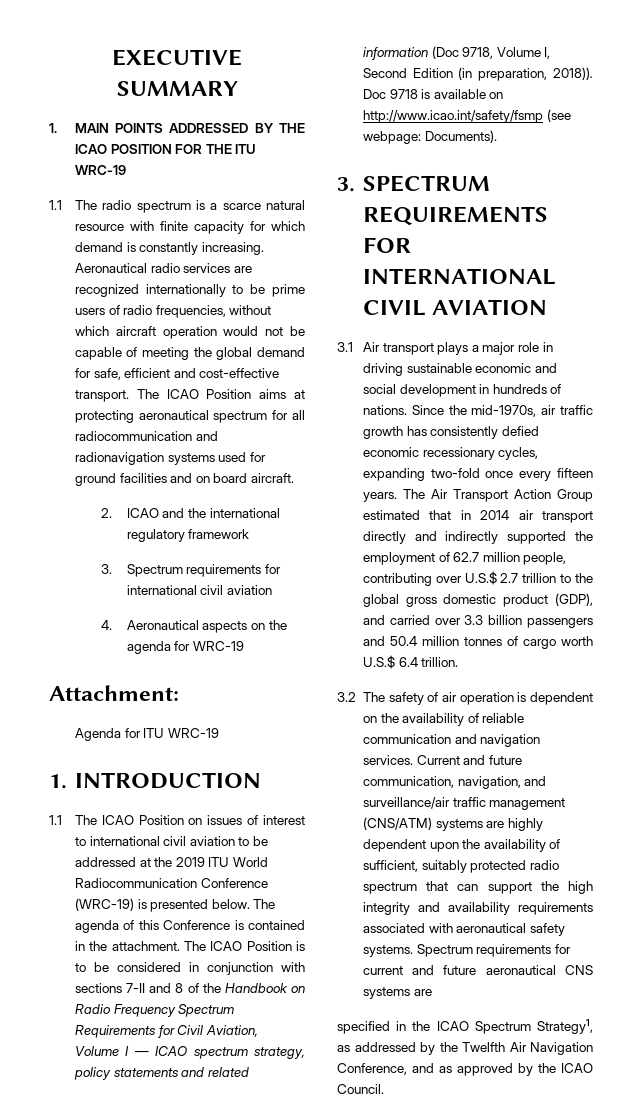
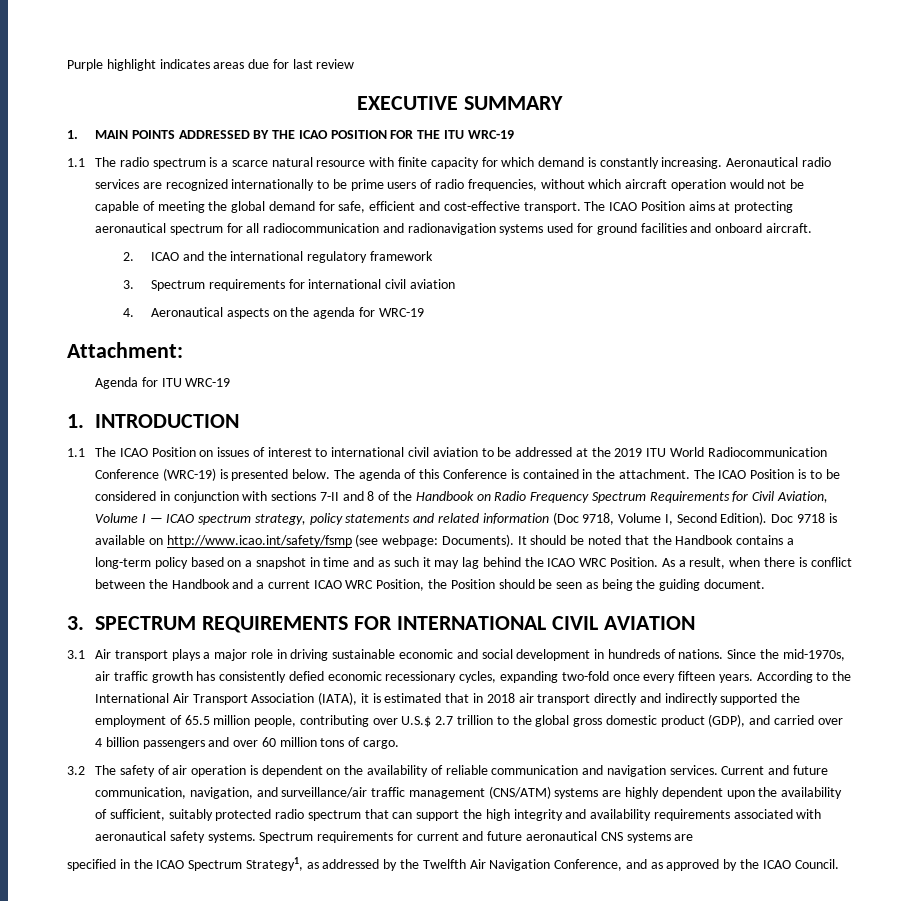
+ Purple highlight indicates areas due for last review
- The ICAO Position aims at protecting aeronautical spectrum for all radiocommunication and radionavigation systems used for ground facilities and on board aircraft.
+ The ICAO Position aims at protecting aeronautical spectrum for all radiocommunication and radionavigation systems used for ground facilities and onboard aircraft.
- The ICAO Position is to be considered in conjunction with sections 7-II and 8 of the Handbook on Radio Frequency Spectrum Requirements for Civil Aviation, Volume I — ICAO spectrum strategy, policy statements and related information (Doc 9718, Volume I, Second Edition (in preparation, 2018)).
+ The ICAO Position is to be considered in conjunction with sections 7-II and 8 of the Handbook on Radio Frequency Spectrum Requirements for Civil Aviation, Volume I — ICAO spectrum strategy, policy statements and related information (Doc 9718, Volume I, Second Edition).
+ It should be noted that the Handbook contains a long-term policy based on a snapshot in time and as such it may lag behind the ICAO WRC Position. As a result, when there is conflict between the Handbook and a current ICAO WRC Position, the Position should be seen as being the guiding document.
- The Air Transport Action Group estimated that in 2014 air transport directly and indirectly supported the employment of 62.7 million people, contributing over U.S.$ 2.7 trillion to the global gross domestic product (GDP), and carried over 3.3 billion passengers and 50.4 million tonnes of cargo worth U.S.$ 6.4 trillion.
+ According to the International Air Transport Association (IATA), it is estimated that in 2018 air transport directly and indirectly supported the employment of 65.5 million people, contributing over U.S.$ 2.7 trillion to the global gross domestic product (GDP), and carried over 4 billion passengers and over 60 million tons of cargo.

